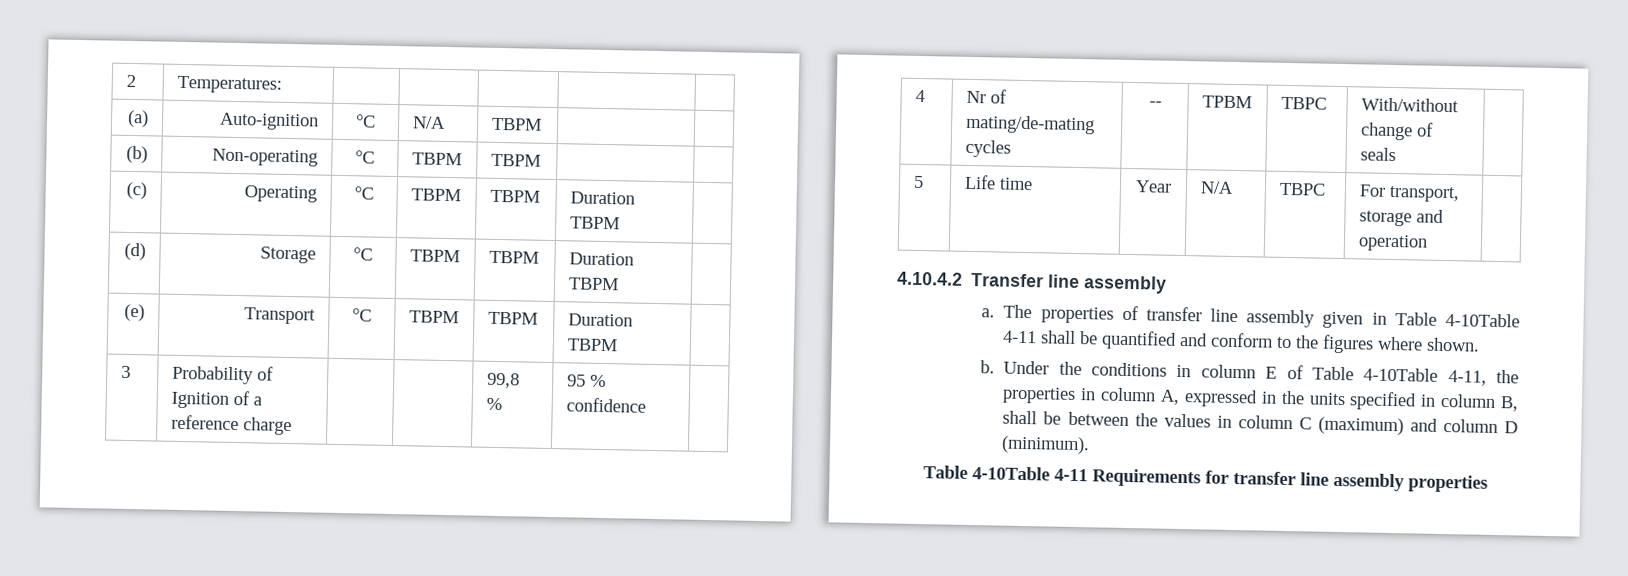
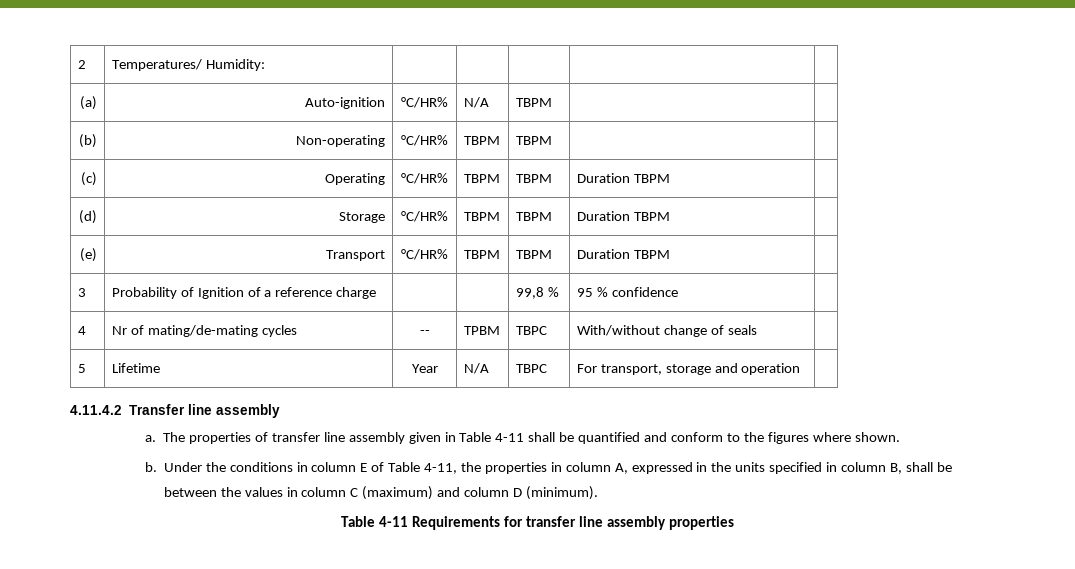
- 2 | Temperatures: | | | | |
+ 2 | Temperatures/ Humidity: | | | | |
- (a) | Auto-ignition | °C | N/A | TBPM | |
+ (a) | Auto-ignition | °C/HR% | N/A | TBPM | |
- (b) | Non-operating | °C | TBPM | TBPM | |
+ (b) | Non-operating | °C/HR% | TBPM | TBPM | |
- (c) | Operating | °C | TBPM | TBPM | Duration TBPM |
+ (c) | Operating | °C/HR% | TBPM | TBPM | Duration TBPM |
- (d) | Storage | °C | TBPM | TBPM | Duration TBPM |
+ (d) | Storage | °C/HR% | TBPM | TBPM | Duration TBPM |
- (e) | Transport | °C | TBPM | TBPM | Duration TBPM |
+ (e) | Transport | °C/HR% | TBPM | TBPM | Duration TBPM |
- 5 | Life time | Year | N/A | TBPC | For transport, storage and operation |
+ 5 | Lifetime | Year | N/A | TBPC | For transport, storage and operation |
- 4.10.4.2 Transfer line assembly
+ 4.11.4.2 Transfer line assembly
- The properties of transfer line assembly given in Table 4-10Table 4-11 shall be quantified and conform to the figures where shown.
+ The properties of transfer line assembly given in Table 4-11 shall be quantified and conform to the figures where shown.
- Under the conditions in column E of Table 4-10Table 4-11, the properties in column A, expressed in the units specified in column B, shall be between the values in column C (maximum) and column D (minimum).
+ Under the conditions in column E of Table 4-11, the properties in column A, expressed in the units specified in column B, shall be between the values in column C (maximum) and column D (minimum).
- Table 4-10Table 4-11 Requirements for transfer line assembly properties
+ Table 4-11 Requirements for transfer line assembly properties

